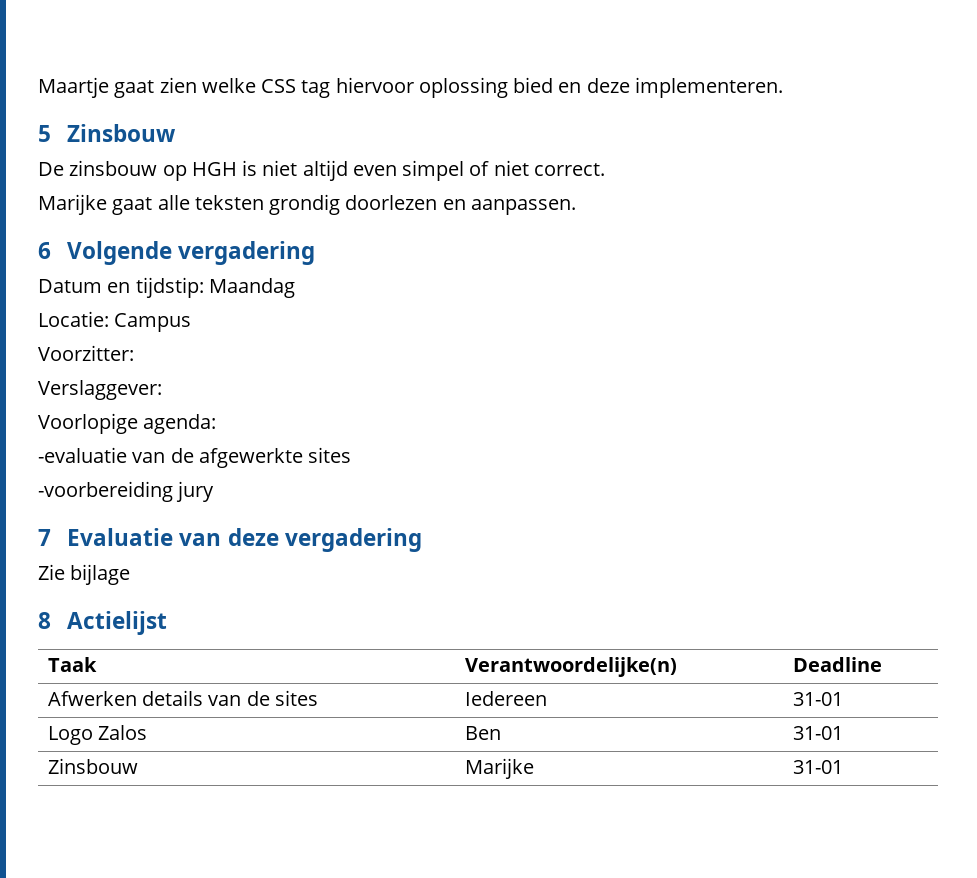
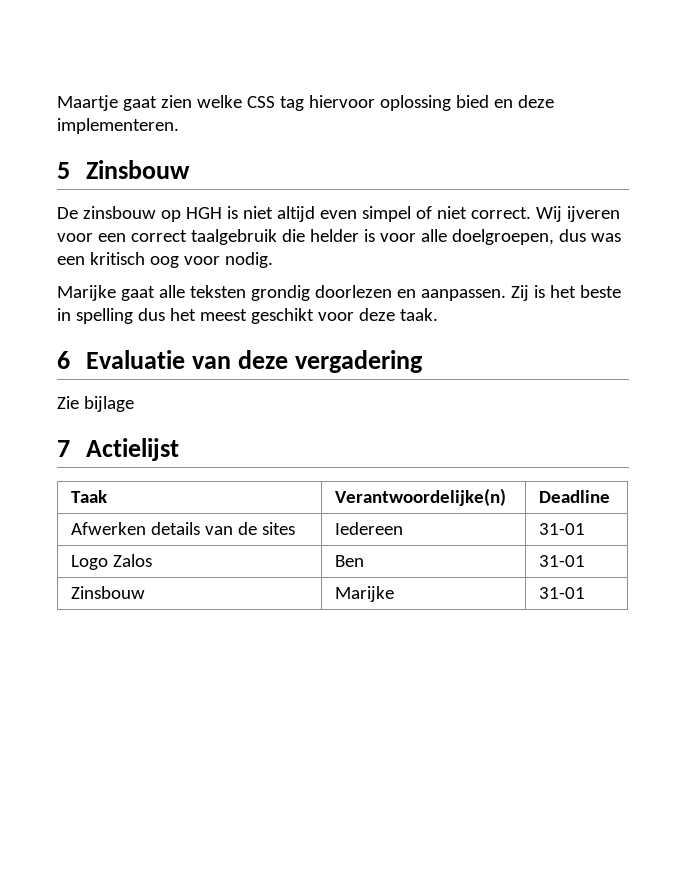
+ Wij ijveren voor een correct taalgebruik die helder is voor alle doelgroepen, dus was een kritisch oog voor nodig.
- Marijke gaat alle teksten grondig doorlezen en aanpassen.
- 6 Volgende vergadering
- Datum en tijdstip: Maandag
- Locatie: Campus
- Voorzitter:
- Verslaggever:
- Voorlopige agenda:
- -evaluatie van de afgewerkte sites
- -voorbereiding jury
- 7 Evaluatie van deze vergadering
+ Marijke gaat alle teksten grondig doorlezen en aanpassen. Zij is het beste in spelling dus het meest geschikt voor deze taak.
+ 6 Evaluatie van deze vergadering
- 8 Actielijst
+ 7 Actielijst

